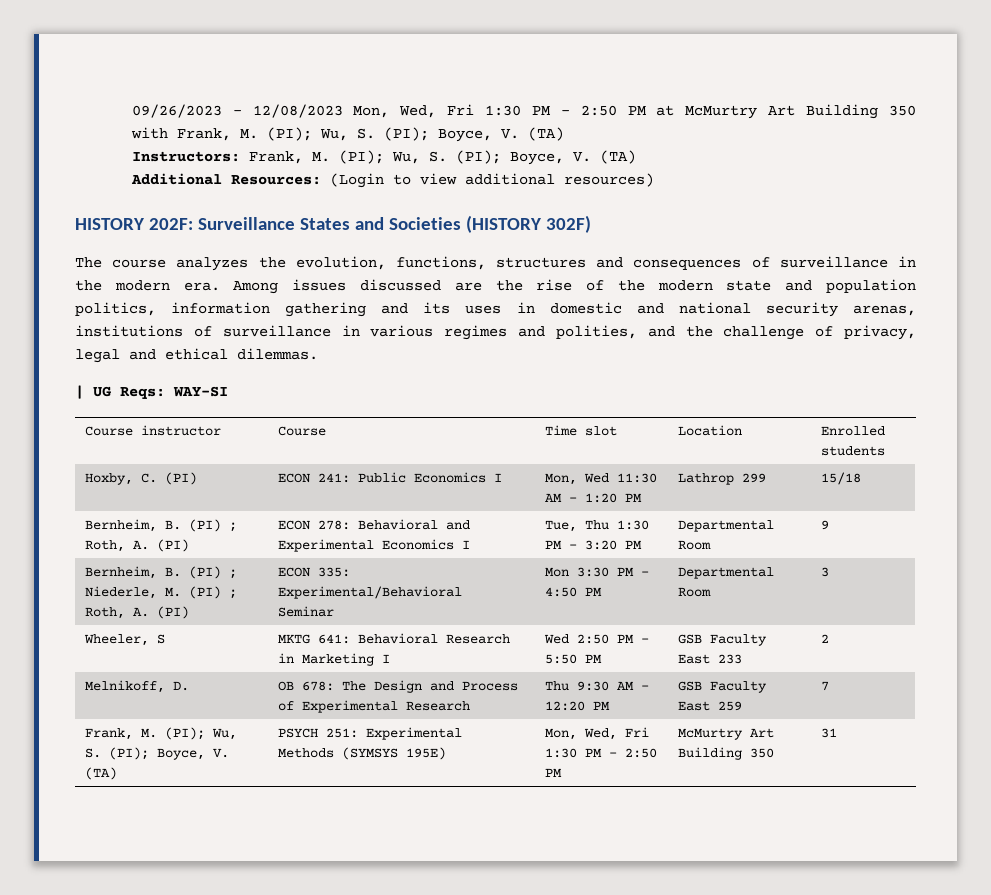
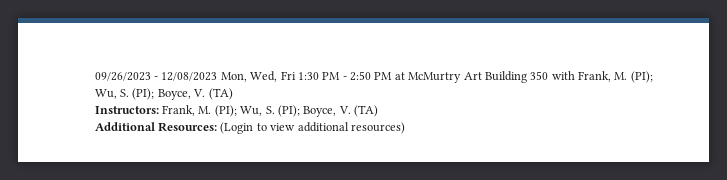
- HISTORY 202F: Surveillance States and Societies (HISTORY 302F)
- The course analyzes the evolution, functions, structures and consequences of surveillance in the modern era. Among issues discussed are the rise of the modern state and population politics, information gathering and its uses in domestic and national security arenas, institutions of surveillance in various regimes and polities, and the challenge of privacy, legal and ethical dilemmas.
- | UG Reqs: WAY-SI
- Course instructor | Course | Time slot | Location | Enrolled students
- Hoxby, C. (PI) | ECON 241: Public Economics I | Mon, Wed 11:30 AM - 1:20 PM | Lathrop 299 | 15/18
- Bernheim, B. (PI) ; Roth, A. (PI) | ECON 278: Behavioral and Experimental Economics I | Tue, Thu 1:30 PM - 3:20 PM | Departmental Room | 9
- Bernheim, B. (PI) ; Niederle, M. (PI) ; Roth, A. (PI) | ECON 335: Experimental/Behavioral Seminar | Mon 3:30 PM - 4:50 PM | Departmental Room | 3
- Wheeler, S | MKTG 641: Behavioral Research in Marketing I | Wed 2:50 PM - 5:50 PM | GSB Faculty East 233 | 2
- Melnikoff, D. | OB 678: The Design and Process of Experimental Research | Thu 9:30 AM - 12:20 PM | GSB Faculty East 259 | 7
- Frank, M. (PI); Wu, S. (PI); Boyce, V. (TA) | PSYCH 251: Experimental Methods (SYMSYS 195E) | Mon, Wed, Fri 1:30 PM - 2:50 PM | McMurtry Art Building 350 | 31

